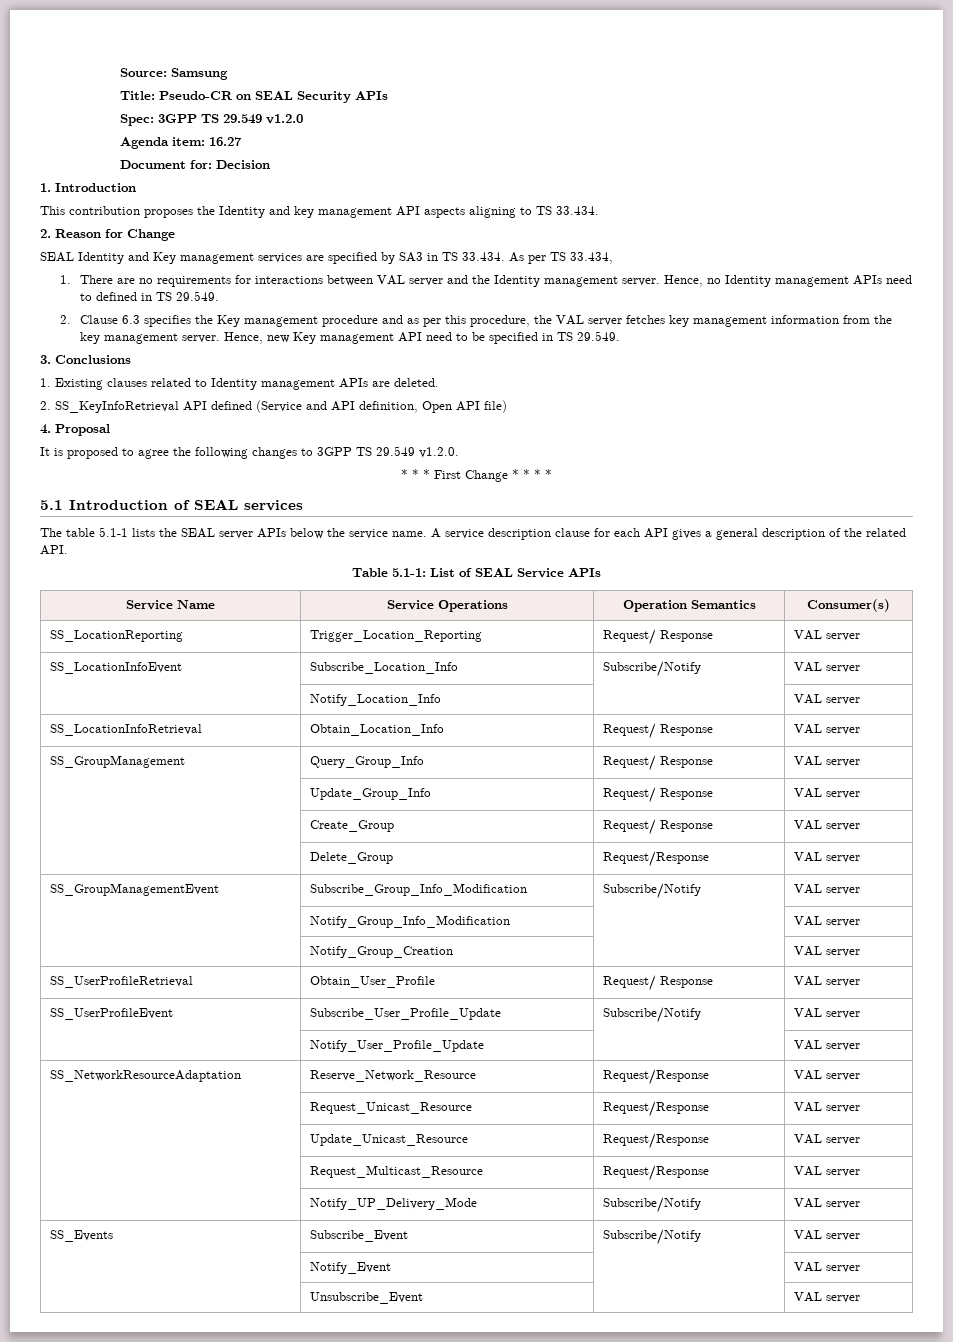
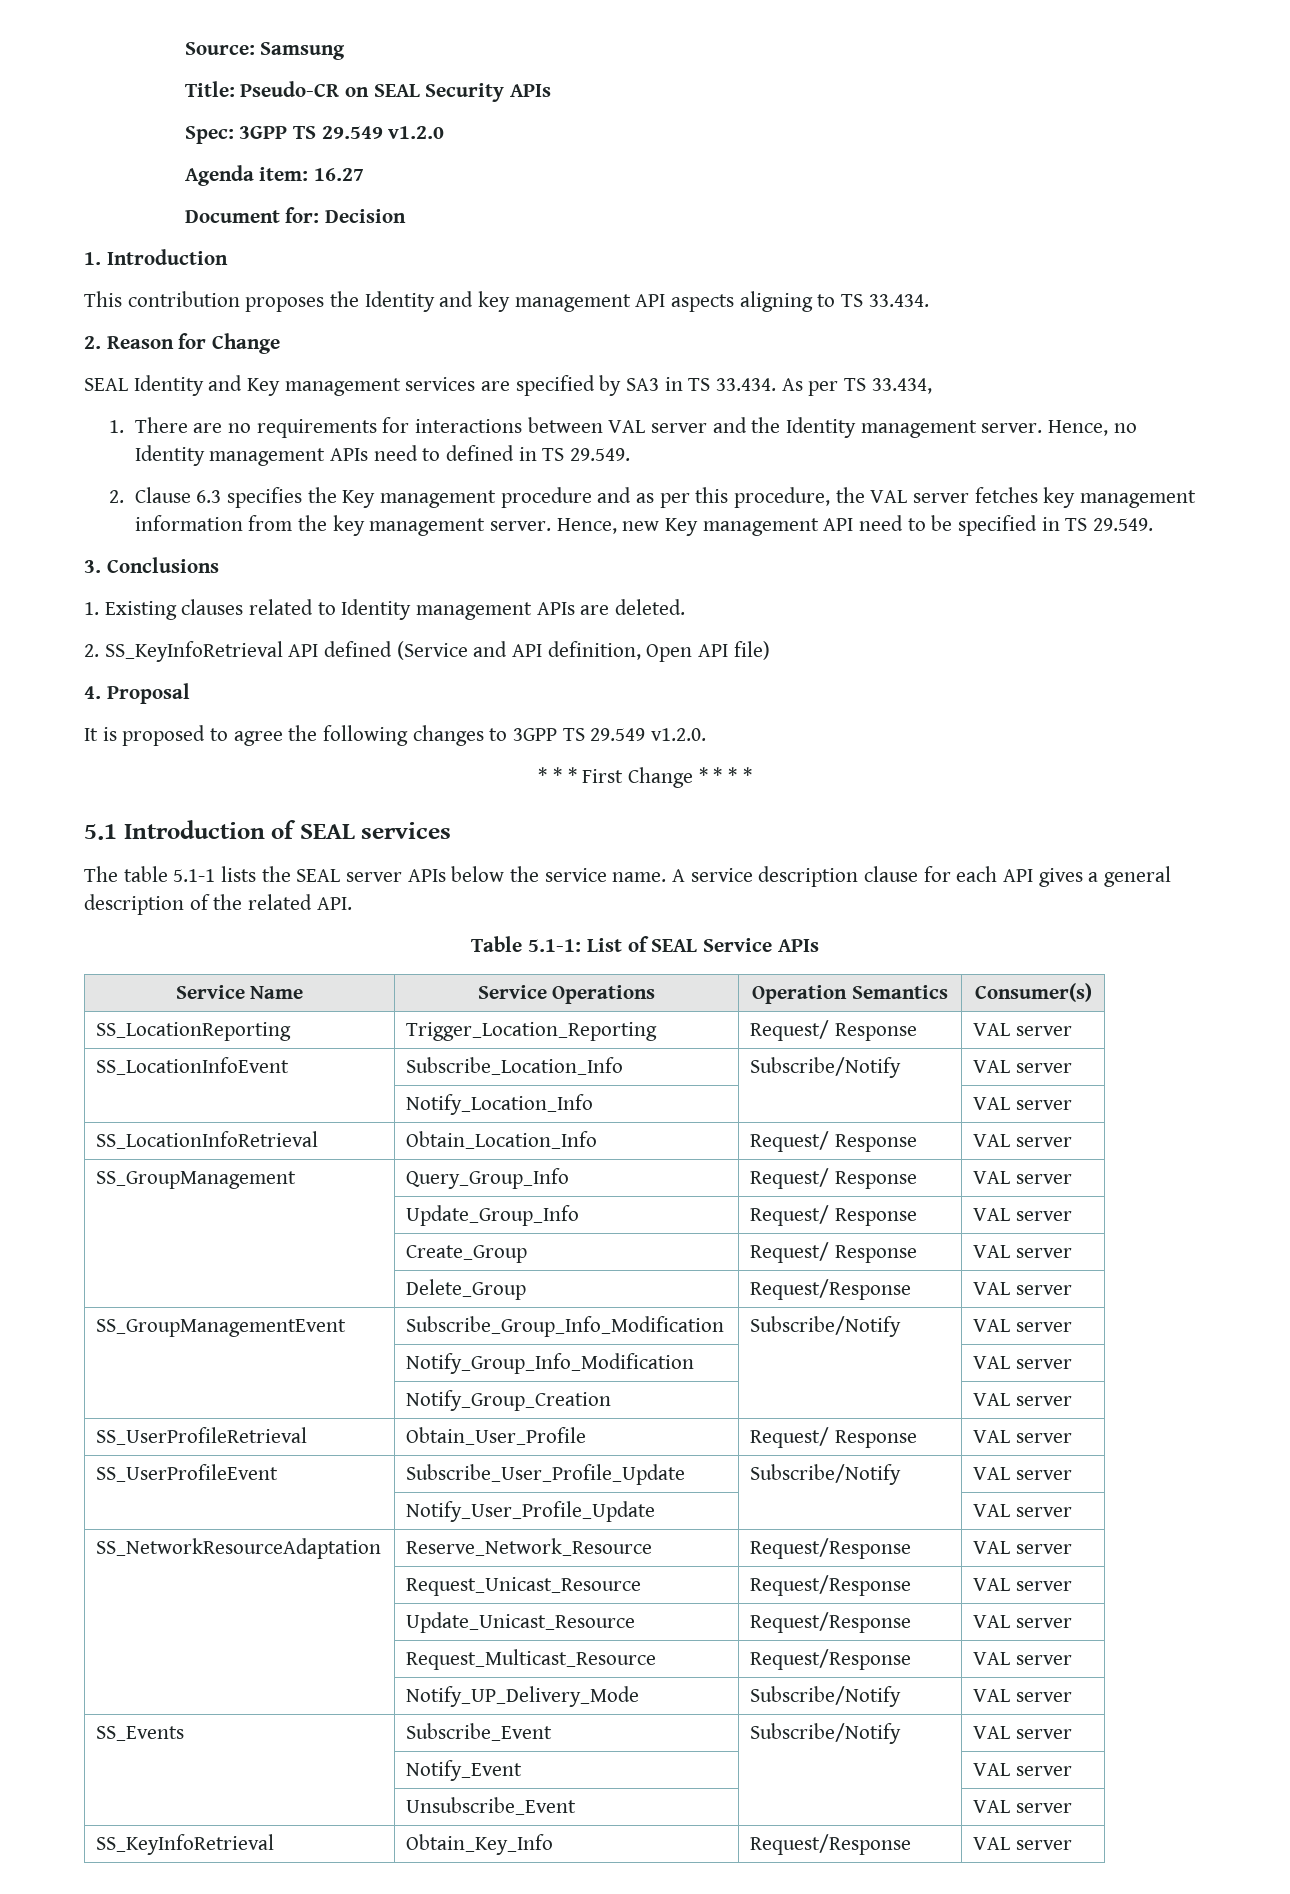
+ SS_KeyInfoRetrieval | Obtain_Key_Info | Request/Response | VAL server

